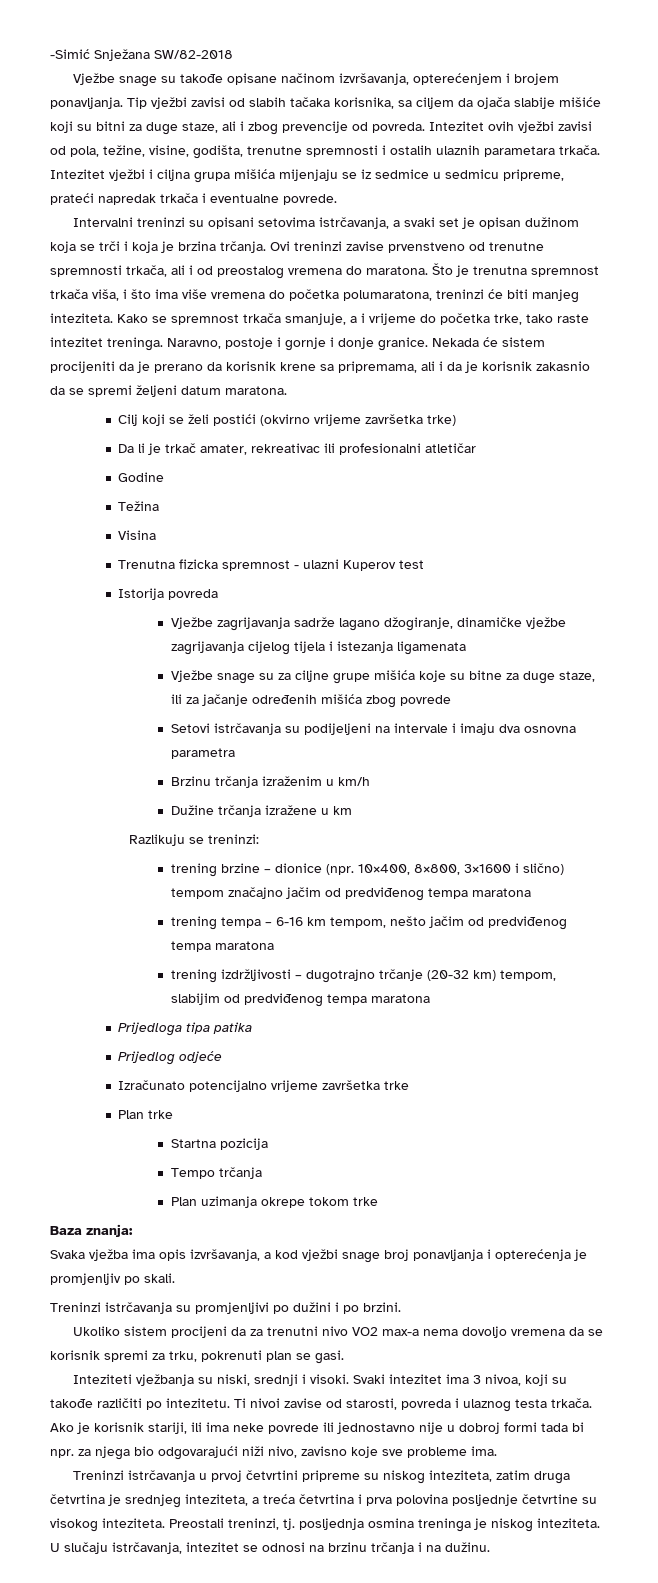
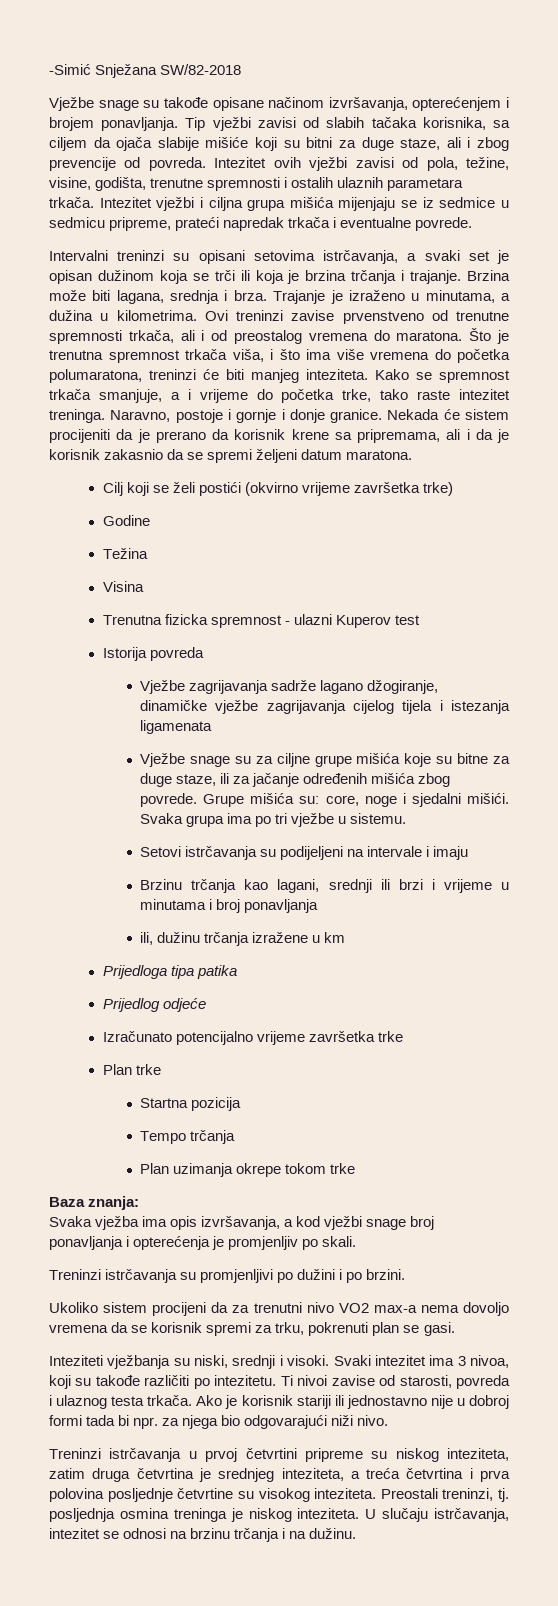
- Intervalni treninzi su opisani setovima istrčavanja, a svaki set je opisan dužinom koja se trči i koja je brzina trčanja.
+ Intervalni treninzi su opisani setovima istrčavanja, a svaki set je opisan dužinom koja se trči ili koja je brzina trčanja i trajanje. Brzina može biti lagana, srednja i brza. Trajanje je izraženo u minutama, a dužina u kilometrima.
- Da li je trkač amater, rekreativac ili profesionalni atletičar
- Vježbe snage su za ciljne grupe mišića koje su bitne za duge staze, ili za jačanje određenih mišića zbog povrede
+ Vježbe snage su za ciljne grupe mišića koje su bitne za duge staze, ili za jačanje određenih mišića zbog povrede. Grupe mišića su: core, noge i sjedalni mišići. Svaka grupa ima po tri vježbe u sistemu.
- Setovi istrčavanja su podijeljeni na intervale i imaju dva osnovna parametra
+ Setovi istrčavanja su podijeljeni na intervale i imaju
- Brzinu trčanja izraženim u km/h
- Dužine trčanja izražene u km
- Razlikuju se treninzi:
- trening brzine – dionice (npr. 10×400, 8×800, 3×1600 i slično) tempom značajno jačim od predviđenog tempa maratona
- trening tempa – 6-16 km tempom, nešto jačim od predviđenog tempa maratona
- trening izdržljivosti – dugotrajno trčanje (20-32 km) tempom, slabijim od predviđenog tempa maratona
+ Brzinu trčanja kao lagani, srednji ili brzi i vrijeme u minutama i broj ponavljanja
+ ili, dužinu trčanja izražene u km
- Ako je korisnik stariji, ili ima neke povrede ili jednostavno nije u dobroj formi tada bi npr. za njega bio odgovarajući niži nivo, zavisno koje sve probleme ima.
+ Ako je korisnik stariji ili jednostavno nije u dobroj formi tada bi npr. za njega bio odgovarajući niži nivo.

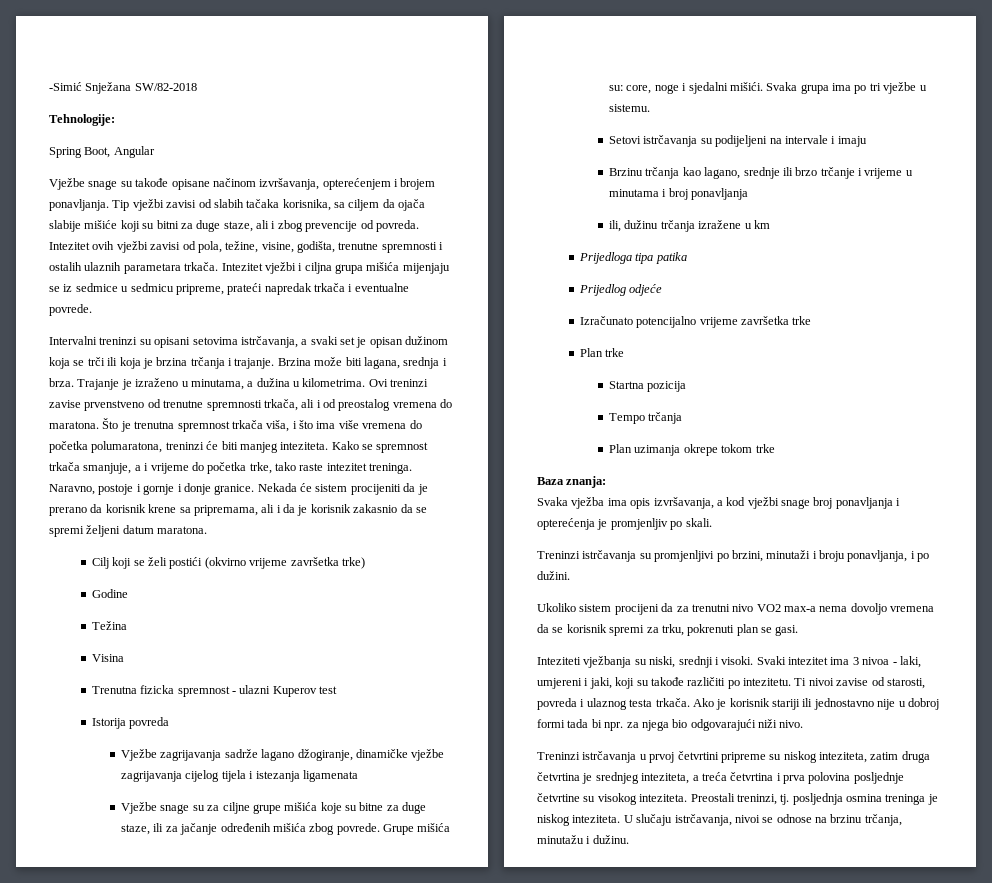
+ Tehnologije:
+ Spring Boot, Angular
- Brzinu trčanja kao lagani, srednji ili brzi i vrijeme u minutama i broj ponavljanja
+ Brzinu trčanja kao lagano, srednje ili brzo trčanje i vrijeme u minutama i broj ponavljanja
- Treninzi istrčavanja su promjenljivi po dužini i po brzini.
+ Treninzi istrčavanja su promjenljivi po brzini, minutaži i broju ponavljanja, i po dužini.
- Svaki intezitet ima 3 nivoa, koji su takođe različiti po intezitetu.
+ Svaki intezitet ima 3 nivoa - laki, umjereni i jaki, koji su takođe različiti po intezitetu.
- U slučaju istrčavanja, intezitet se odnosi na brzinu trčanja i na dužinu.
+ U slučaju istrčavanja, nivoi se odnose na brzinu trčanja, minutažu i dužinu.

